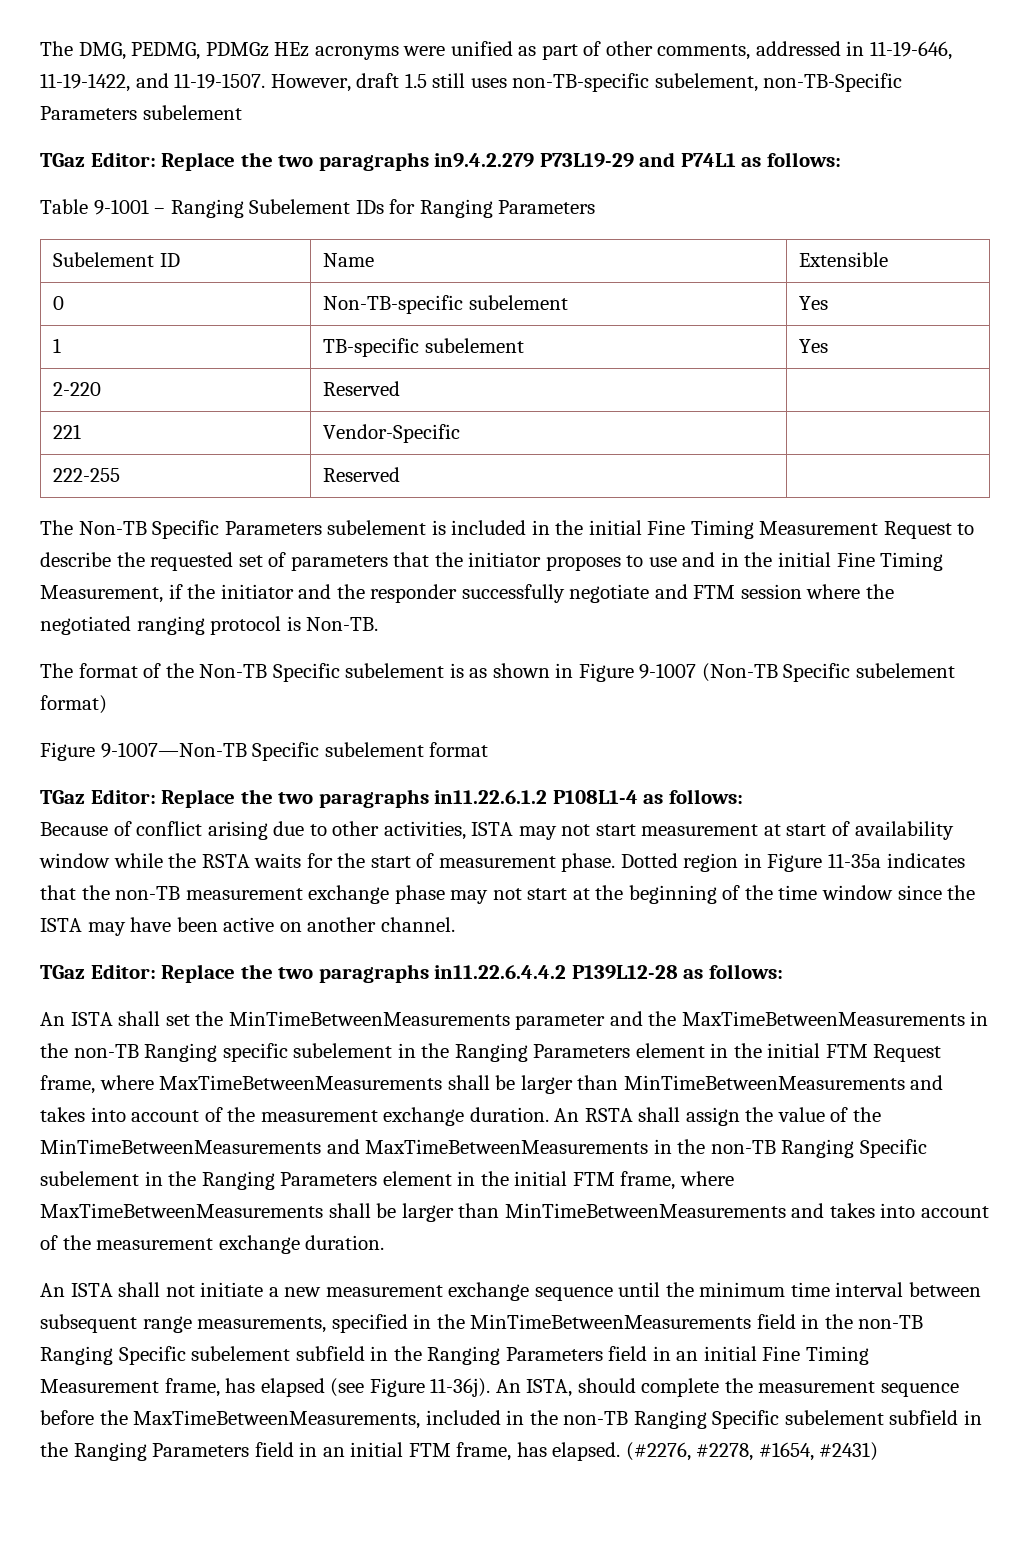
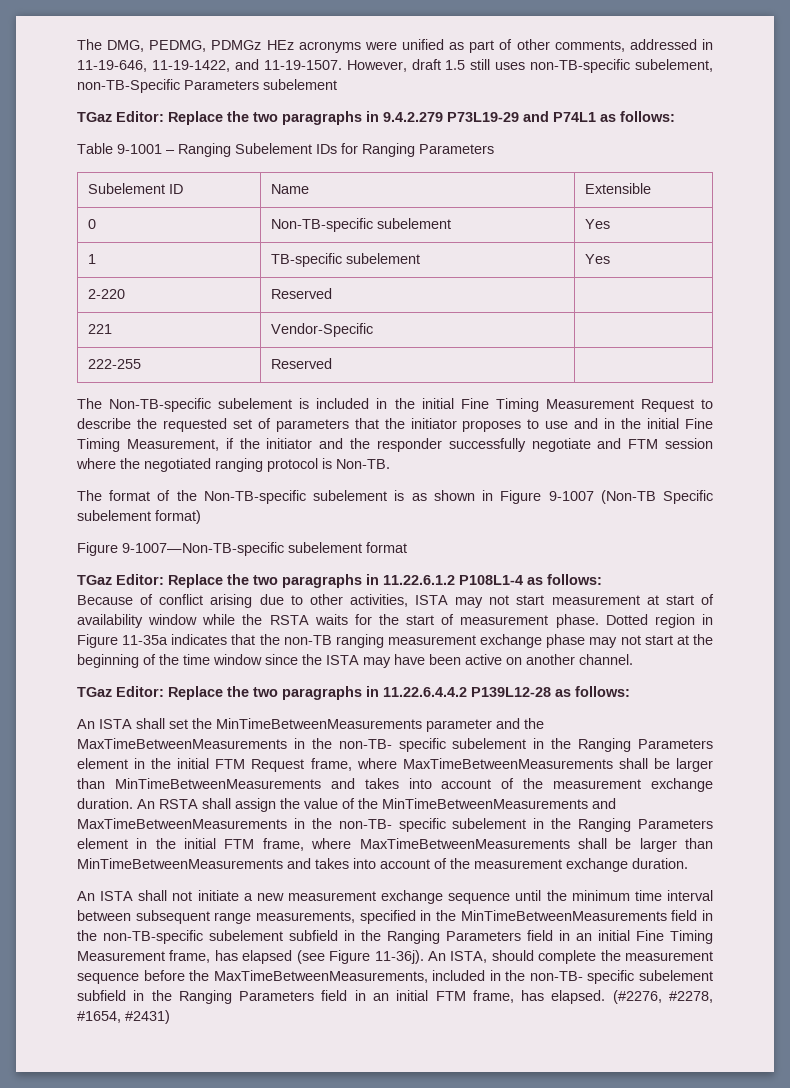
- TGaz Editor: Replace the two paragraphs in9.4.2.279 P73L19-29 and P74L1 as follows:
+ TGaz Editor: Replace the two paragraphs in 9.4.2.279 P73L19-29 and P74L1 as follows:
- The Non-TB Specific Parameters subelement is included in the initial Fine Timing Measurement Request to describe the requested set of parameters that the initiator proposes to use and in the initial Fine Timing Measurement, if the initiator and the responder successfully negotiate and FTM session where the negotiated ranging protocol is Non-TB.
+ The Non-TB-specific subelement is included in the initial Fine Timing Measurement Request to describe the requested set of parameters that the initiator proposes to use and in the initial Fine Timing Measurement, if the initiator and the responder successfully negotiate and FTM session where the negotiated ranging protocol is Non-TB.
- The format of the Non-TB Specific subelement is as shown in Figure 9-1007 (Non-TB Specific subelement format)
+ The format of the Non-TB-specific subelement is as shown in Figure 9-1007 (Non-TB Specific subelement format)
- Figure 9-1007—Non-TB Specific subelement format
+ Figure 9-1007—Non-TB-specific subelement format
- TGaz Editor: Replace the two paragraphs in11.22.6.1.2 P108L1-4 as follows:
+ TGaz Editor: Replace the two paragraphs in 11.22.6.1.2 P108L1-4 as follows:
- Dotted region in Figure 11-35a indicates that the non-TB measurement exchange phase may not start at the beginning of the time window since the ISTA may have been active on another channel.
+ Dotted region in Figure 11-35a indicates that the non-TB ranging measurement exchange phase may not start at the beginning of the time window since the ISTA may have been active on another channel.
- TGaz Editor: Replace the two paragraphs in11.22.6.4.4.2 P139L12-28 as follows:
+ TGaz Editor: Replace the two paragraphs in 11.22.6.4.4.2 P139L12-28 as follows:
- An ISTA shall set the MinTimeBetweenMeasurements parameter and the MaxTimeBetweenMeasurements in the non-TB Ranging specific subelement in the Ranging Parameters element in the initial FTM Request frame, where MaxTimeBetweenMeasurements shall be larger than MinTimeBetweenMeasurements and takes into account of the measurement exchange duration.
+ An ISTA shall set the MinTimeBetweenMeasurements parameter and the MaxTimeBetweenMeasurements in the non-TB- specific subelement in the Ranging Parameters element in the initial FTM Request frame, where MaxTimeBetweenMeasurements shall be larger than MinTimeBetweenMeasurements and takes into account of the measurement exchange duration.
- An RSTA shall assign the value of the MinTimeBetweenMeasurements and MaxTimeBetweenMeasurements in the non-TB Ranging Specific subelement in the Ranging Parameters element in the initial FTM frame, where MaxTimeBetweenMeasurements shall be larger than MinTimeBetweenMeasurements and takes into account of the measurement exchange duration.
+ An RSTA shall assign the value of the MinTimeBetweenMeasurements and MaxTimeBetweenMeasurements in the non-TB- specific subelement in the Ranging Parameters element in the initial FTM frame, where MaxTimeBetweenMeasurements shall be larger than MinTimeBetweenMeasurements and takes into account of the measurement exchange duration.
- An ISTA shall not initiate a new measurement exchange sequence until the minimum time interval between subsequent range measurements, specified in the MinTimeBetweenMeasurements field in the non-TB Ranging Specific subelement subfield in the Ranging Parameters field in an initial Fine Timing Measurement frame, has elapsed (see Figure 11-36j).
+ An ISTA shall not initiate a new measurement exchange sequence until the minimum time interval between subsequent range measurements, specified in the MinTimeBetweenMeasurements field in the non-TB-specific subelement subfield in the Ranging Parameters field in an initial Fine Timing Measurement frame, has elapsed (see Figure 11-36j).
- An ISTA, should complete the measurement sequence before the MaxTimeBetweenMeasurements, included in the non-TB Ranging Specific subelement subfield in the Ranging Parameters field in an initial FTM frame, has elapsed.
+ An ISTA, should complete the measurement sequence before the MaxTimeBetweenMeasurements, included in the non-TB- specific subelement subfield in the Ranging Parameters field in an initial FTM frame, has elapsed.

